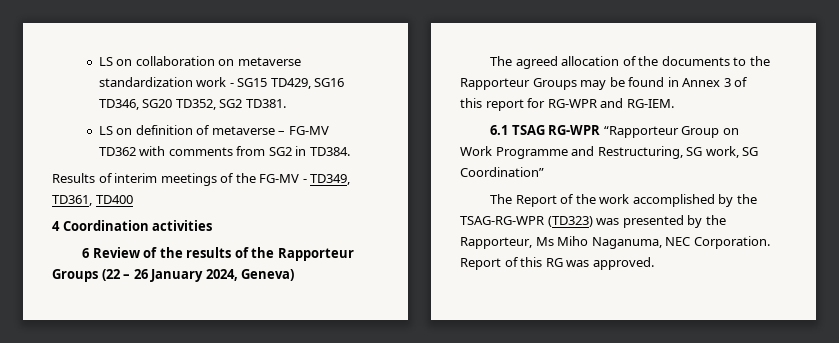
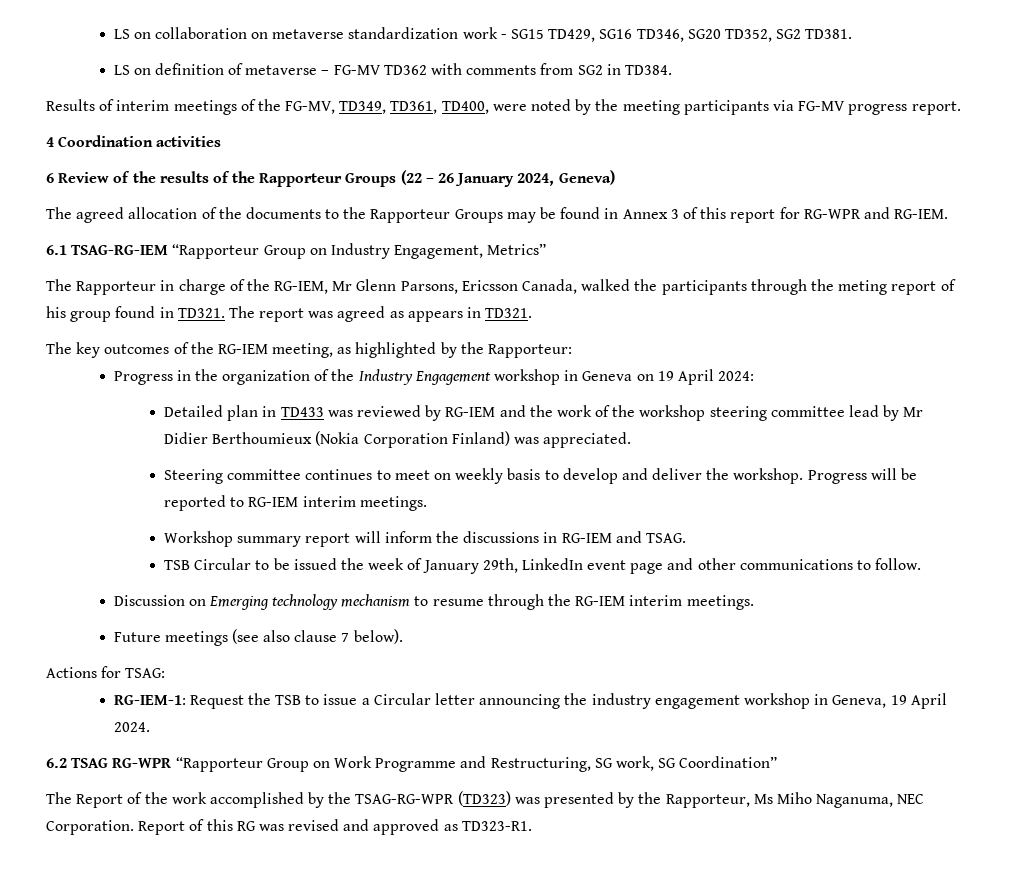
- Results of interim meetings of the FG-MV - TD349, TD361, TD400
+ Results of interim meetings of the FG-MV, TD349, TD361, TD400, were noted by the meeting participants via FG-MV progress report.
- 6.1 TSAG RG-WPR “Rapporteur Group on Work Programme and Restructuring, SG work, SG Coordination”
+ 6.1 TSAG-RG-IEM “Rapporteur Group on Industry Engagement, Metrics”
+ The Rapporteur in charge of the RG-IEM, Mr Glenn Parsons, Ericsson Canada, walked the participants through the meting report of his group found in TD321. The report was agreed as appears in TD321.
+ The key outcomes of the RG-IEM meeting, as highlighted by the Rapporteur:
+ Progress in the organization of the Industry Engagement workshop in Geneva on 19 April 2024:
+ Detailed plan in TD433 was reviewed by RG-IEM and the work of the workshop steering committee lead by Mr Didier Berthoumieux (Nokia Corporation Finland) was appreciated.
+ Steering committee continues to meet on weekly basis to develop and deliver the workshop. Progress will be reported to RG-IEM interim meetings.
+ Workshop summary report will inform the discussions in RG-IEM and TSAG.
+ TSB Circular to be issued the week of January 29th, LinkedIn event page and other communications to follow.
+ Discussion on Emerging technology mechanism to resume through the RG-IEM interim meetings.
+ Future meetings (see also clause 7 below).
+ Actions for TSAG:
+ RG-IEM-1: Request the TSB to issue a Circular letter announcing the industry engagement workshop in Geneva, 19 April 2024.
+ 6.2 TSAG RG-WPR “Rapporteur Group on Work Programme and Restructuring, SG work, SG Coordination”
- Report of this RG was approved.
+ Report of this RG was revised and approved as TD323-R1.

